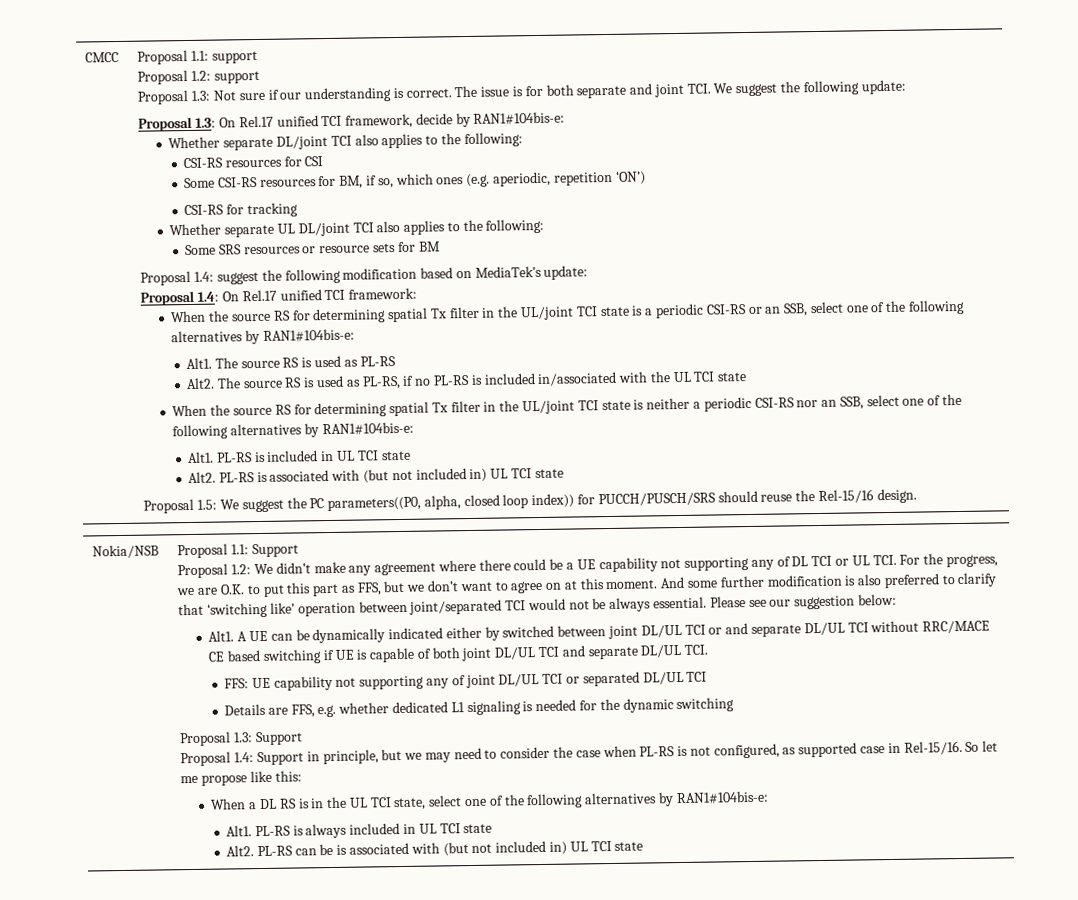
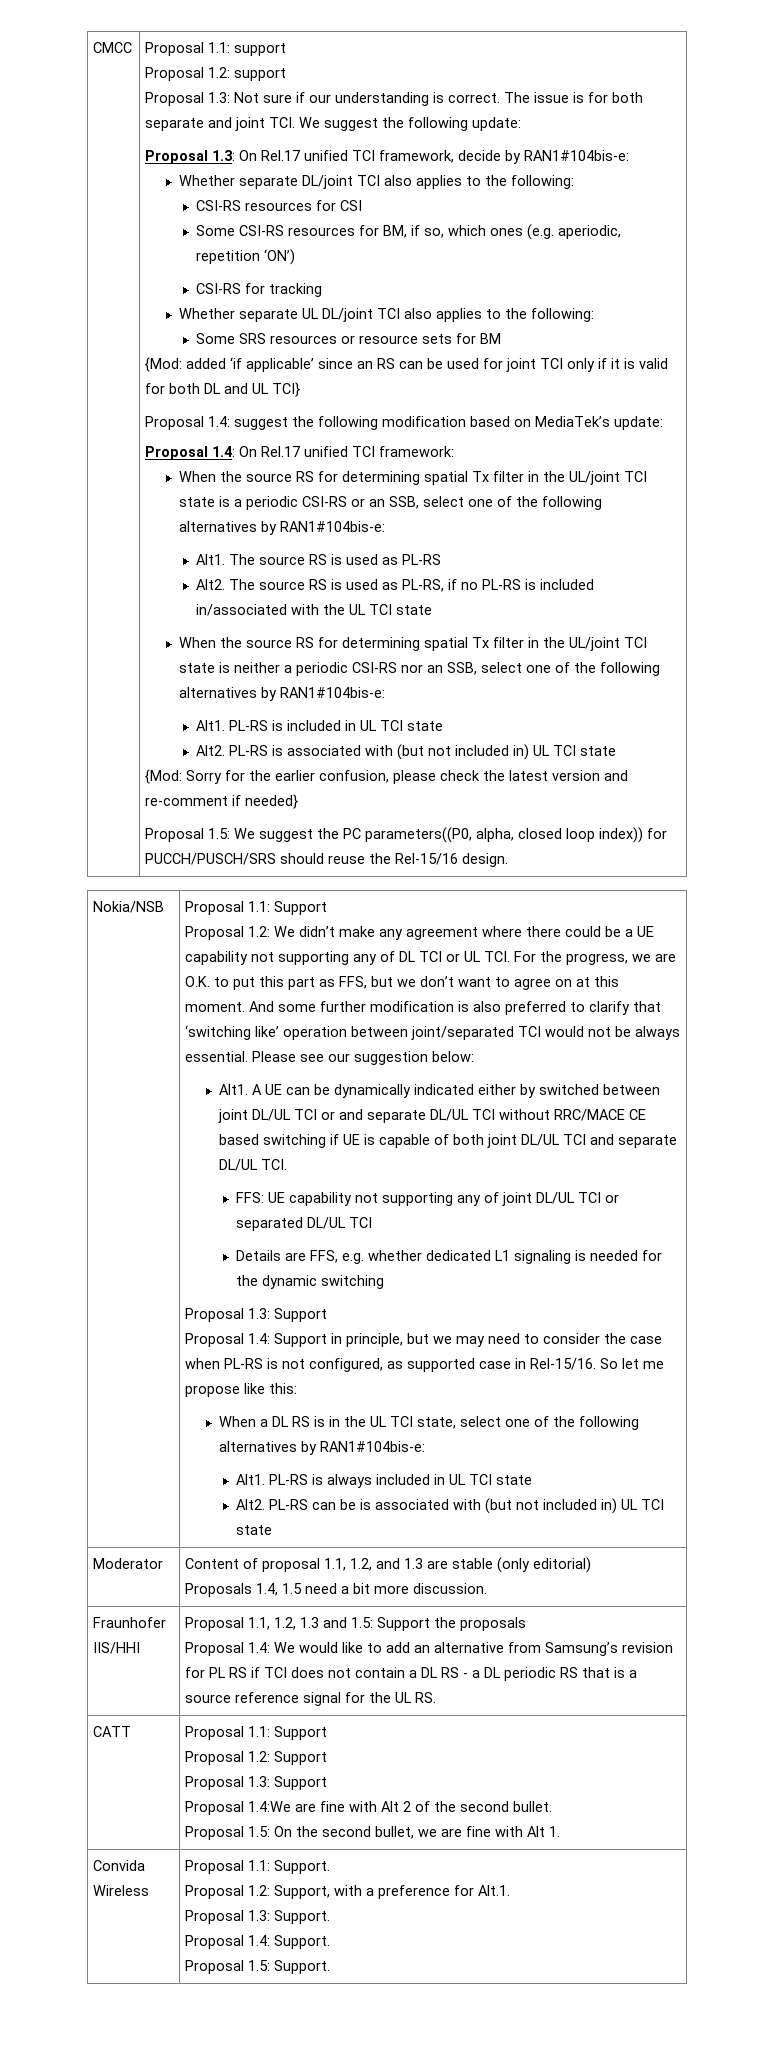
+ {Mod: added ‘if applicable’ since an RS can be used for joint TCI only if it is valid for both DL and UL TCI}
+ {Mod: Sorry for the earlier confusion, please check the latest version and re-comment if needed}
+ Moderator | Content of proposal 1.1, 1.2, and 1.3 are stable (only editorial)
+ Proposals 1.4, 1.5 need a bit more discussion.
+ Fraunhofer IIS/HHI | Proposal 1.1, 1.2, 1.3 and 1.5: Support the proposals
+ Proposal 1.4: We would like to add an alternative from Samsung’s revision for PL RS if TCI does not contain a DL RS - a DL periodic RS that is a source reference signal for the UL RS.
+ CATT | Proposal 1.1: Support
+ Proposal 1.2: Support
+ Proposal 1.3: Support
+ Proposal 1.4:We are fine with Alt 2 of the second bullet.
+ Proposal 1.5: On the second bullet, we are fine with Alt 1.
+ Convida Wireless | Proposal 1.1: Support.
+ Proposal 1.2: Support, with a preference for Alt.1.
+ Proposal 1.3: Support.
+ Proposal 1.4: Support.
+ Proposal 1.5: Support.

